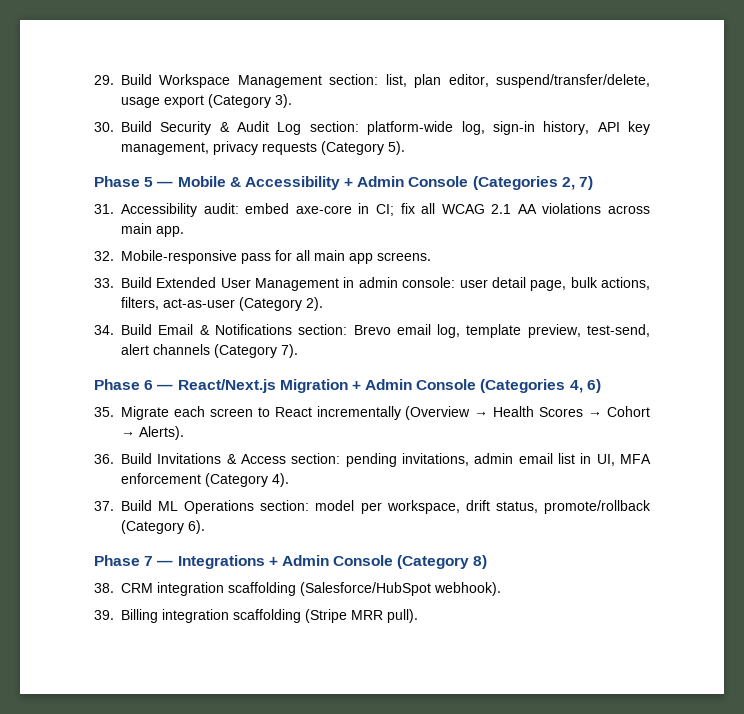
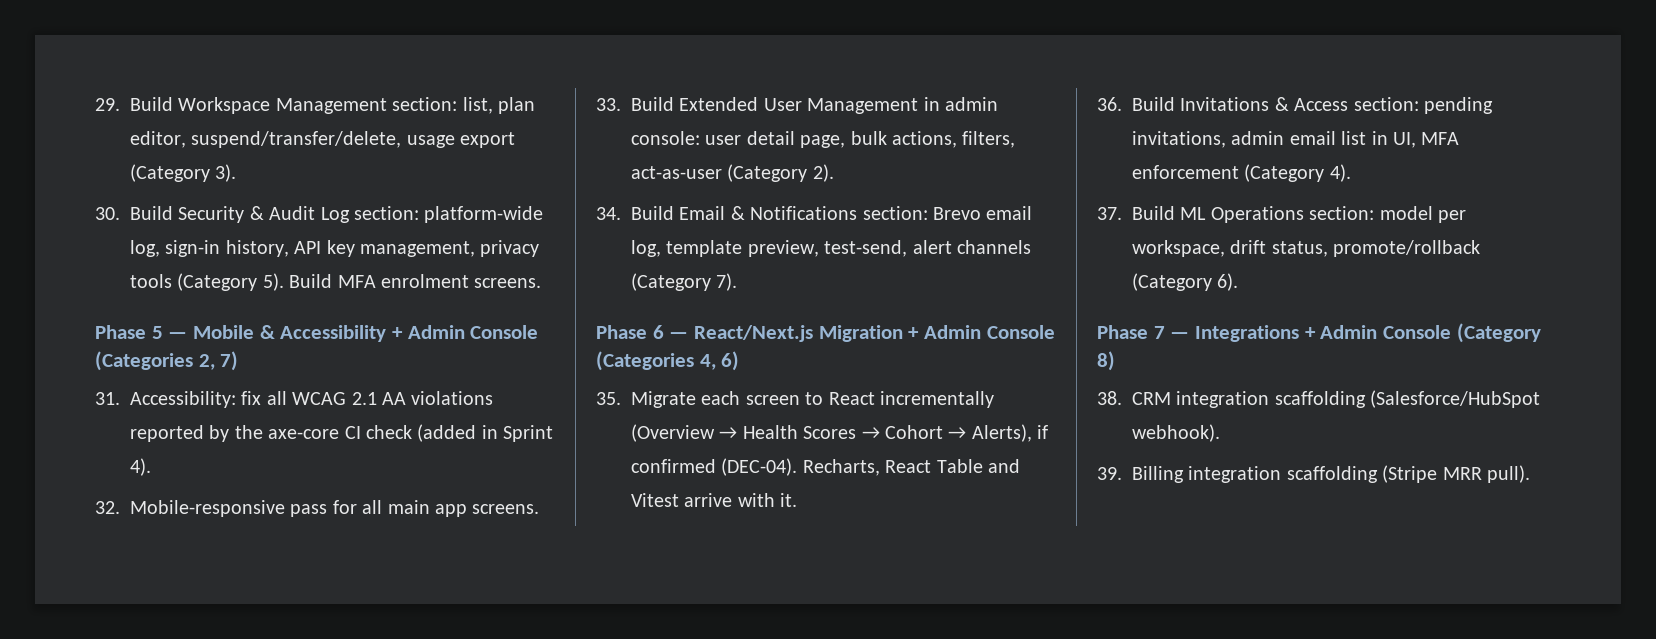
- 30. Build Security & Audit Log section: platform-wide log, sign-in history, API key management, privacy requests (Category 5).
+ 30. Build Security & Audit Log section: platform-wide log, sign-in history, API key management, privacy tools (Category 5). Build MFA enrolment screens.
- 31. Accessibility audit: embed axe-core in CI; fix all WCAG 2.1 AA violations across main app.
+ 31. Accessibility: fix all WCAG 2.1 AA violations reported by the axe-core CI check (added in Sprint 4).
- 35. Migrate each screen to React incrementally (Overview → Health Scores → Cohort → Alerts).
+ 35. Migrate each screen to React incrementally (Overview → Health Scores → Cohort → Alerts), if confirmed (DEC-04). Recharts, React Table and Vitest arrive with it.

